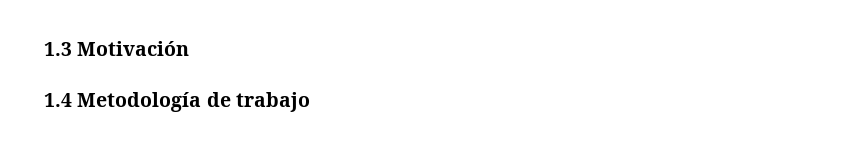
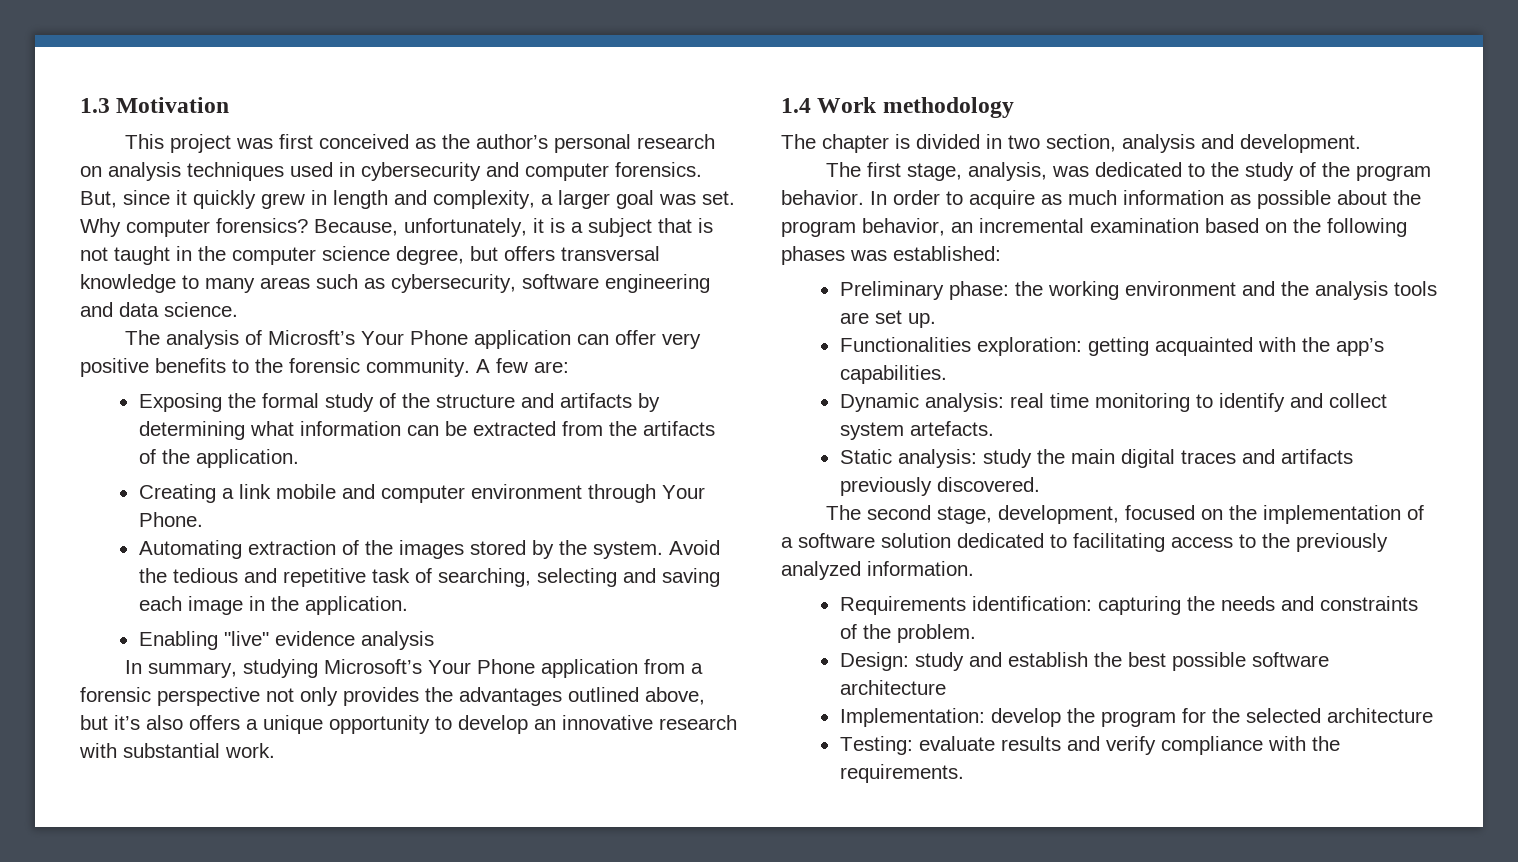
- 1.3 Motivación
- 1.4 Metodología de trabajo
+ 1.3 Motivation
+ This project was first conceived as the author’s personal research on analysis techniques used in cybersecurity and computer forensics. But, since it quickly grew in length and complexity, a larger goal was set. Why computer forensics? Because, unfortunately, it is a subject that is not taught in the computer science degree, but offers transversal knowledge to many areas such as cybersecurity, software engineering and data science.
+ The analysis of Microsft’s Your Phone application can offer very positive benefits to the forensic community. A few are:
+ Exposing the formal study of the structure and artifacts by determining what information can be extracted from the artifacts of the application.
+ Creating a link mobile and computer environment through Your Phone.
+ Automating extraction of the images stored by the system. Avoid the tedious and repetitive task of searching, selecting and saving each image in the application.
+ Enabling "live" evidence analysis
+ In summary, studying Microsoft’s Your Phone application from a forensic perspective not only provides the advantages outlined above, but it’s also offers a unique opportunity to develop an innovative research with substantial work.
+ 1.4 Work methodology
+ The chapter is divided in two section, analysis and development.
+ The first stage, analysis, was dedicated to the study of the program behavior. In order to acquire as much information as possible about the program behavior, an incremental examination based on the following phases was established:
+ Preliminary phase: the working environment and the analysis tools are set up.
+ Functionalities exploration: getting acquainted with the app’s capabilities.
+ Dynamic analysis: real time monitoring to identify and collect system artefacts.
+ Static analysis: study the main digital traces and artifacts previously discovered.
+ The second stage, development, focused on the implementation of a software solution dedicated to facilitating access to the previously analyzed information.
+ Requirements identification: capturing the needs and constraints of the problem.
+ Design: study and establish the best possible software architecture
+ Implementation: develop the program for the selected architecture
+ Testing: evaluate results and verify compliance with the requirements.

